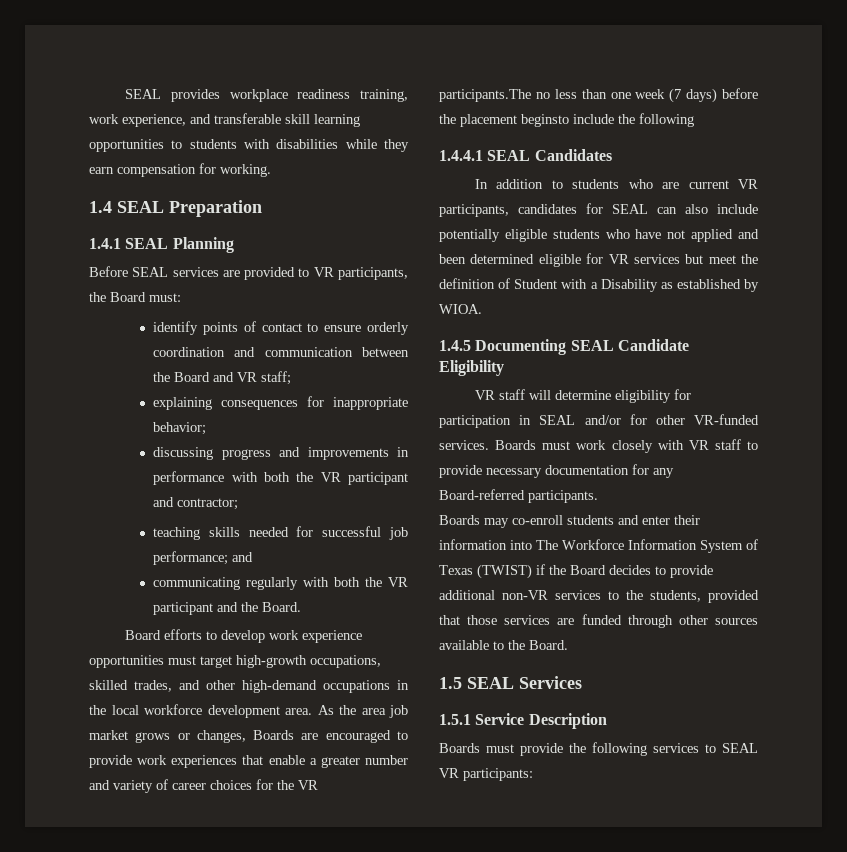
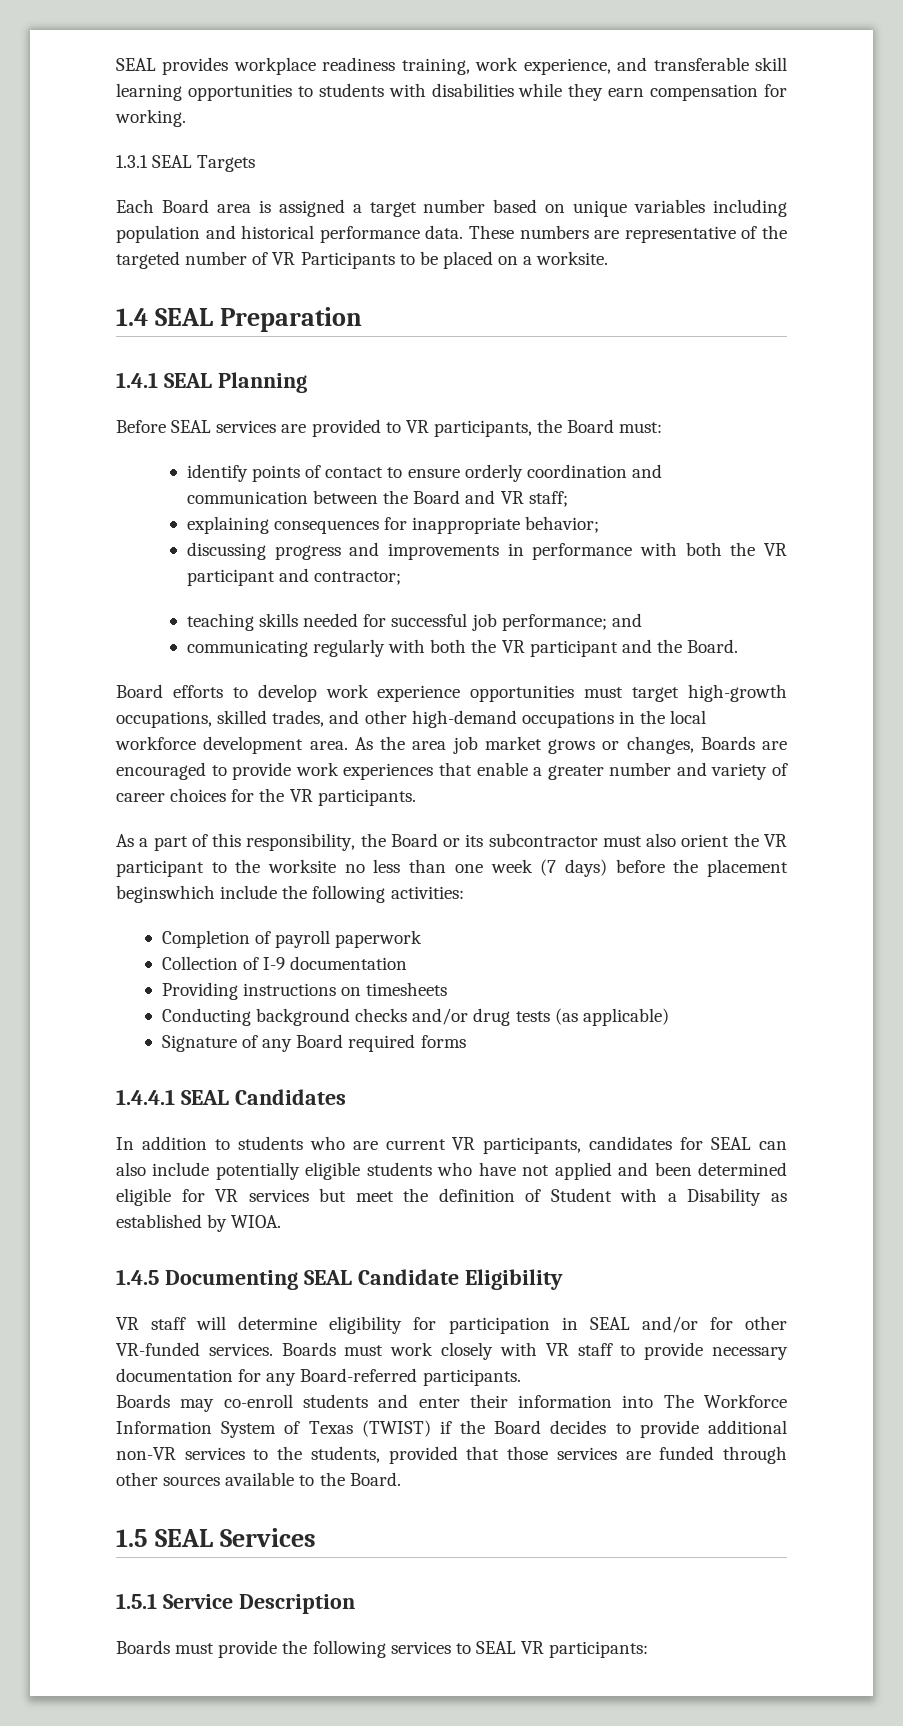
+ 1.3.1 SEAL Targets
+ Each Board area is assigned a target number based on unique variables including population and historical performance data. These numbers are representative of the targeted number of VR Participants to be placed on a worksite.
- As the area job market grows or changes, Boards are encouraged to provide work experiences that enable a greater number and variety of career choices for the VR participants.The no less than one week (7 days) before the placement beginsto include the following
+ As the area job market grows or changes, Boards are encouraged to provide work experiences that enable a greater number and variety of career choices for the VR participants.
+ As a part of this responsibility, the Board or its subcontractor must also orient the VR participant to the worksite no less than one week (7 days) before the placement beginswhich include the following activities:
+ Completion of payroll paperwork
+ Collection of I-9 documentation
+ Providing instructions on timesheets
+ Conducting background checks and/or drug tests (as applicable)
+ Signature of any Board required forms

